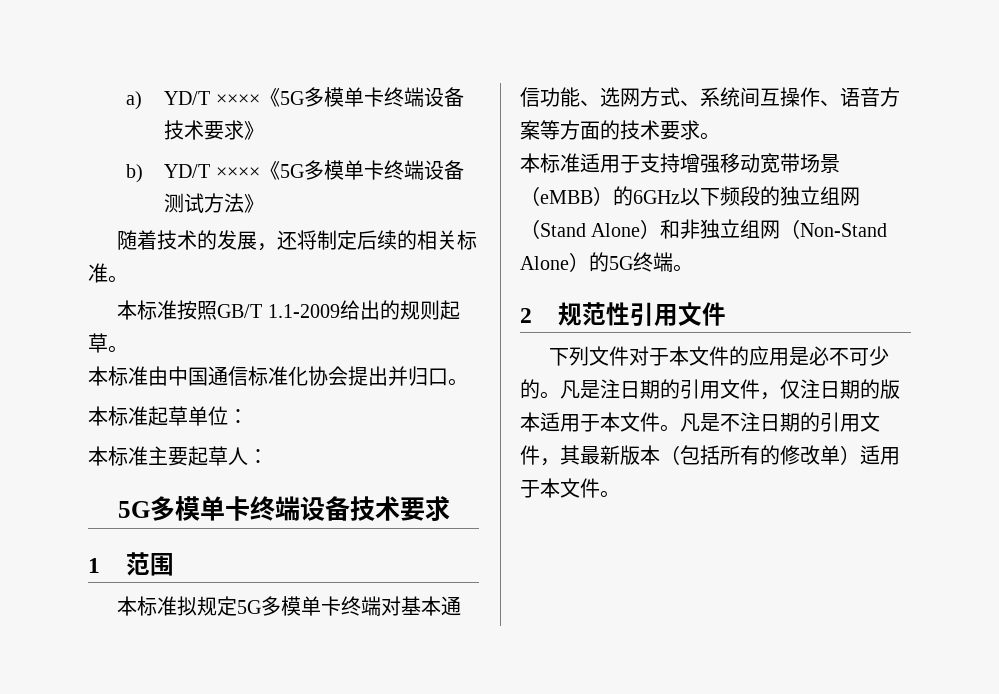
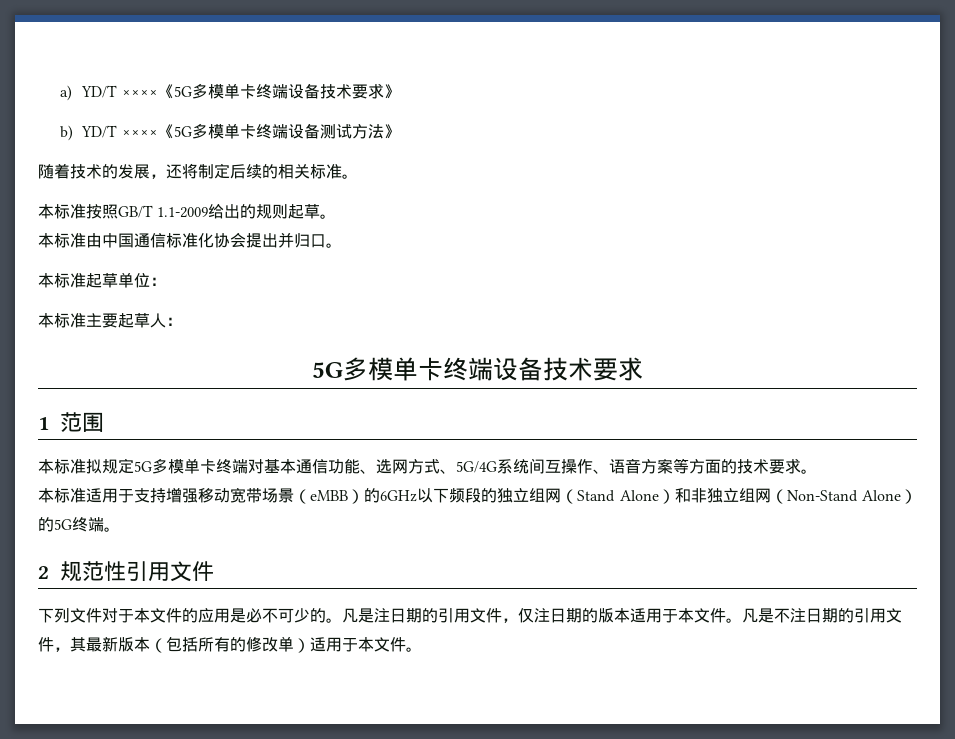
- 本标准拟规定5G多模单卡终端对基本通信功能、选网方式、系统间互操作、语音方案等方面的技术要求。
+ 本标准拟规定5G多模单卡终端对基本通信功能、选网方式、5G/4G系统间互操作、语音方案等方面的技术要求。

